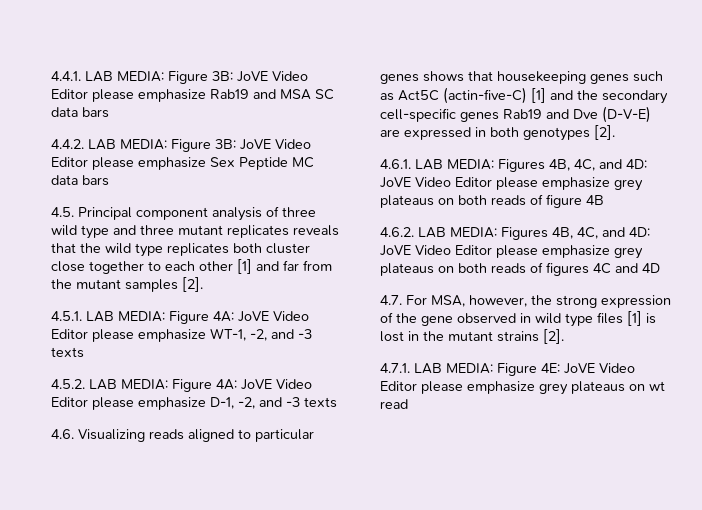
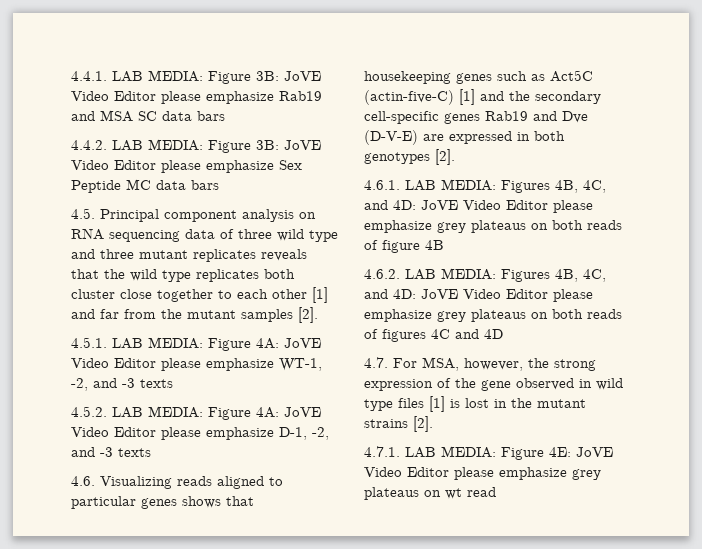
- 4.5. Principal component analysis of three wild type and three mutant replicates reveals that the wild type replicates both cluster close together to each other [1] and far from the mutant samples [2].
+ 4.5. Principal component analysis on RNA sequencing data of three wild type and three mutant replicates reveals that the wild type replicates both cluster close together to each other [1] and far from the mutant samples [2].

